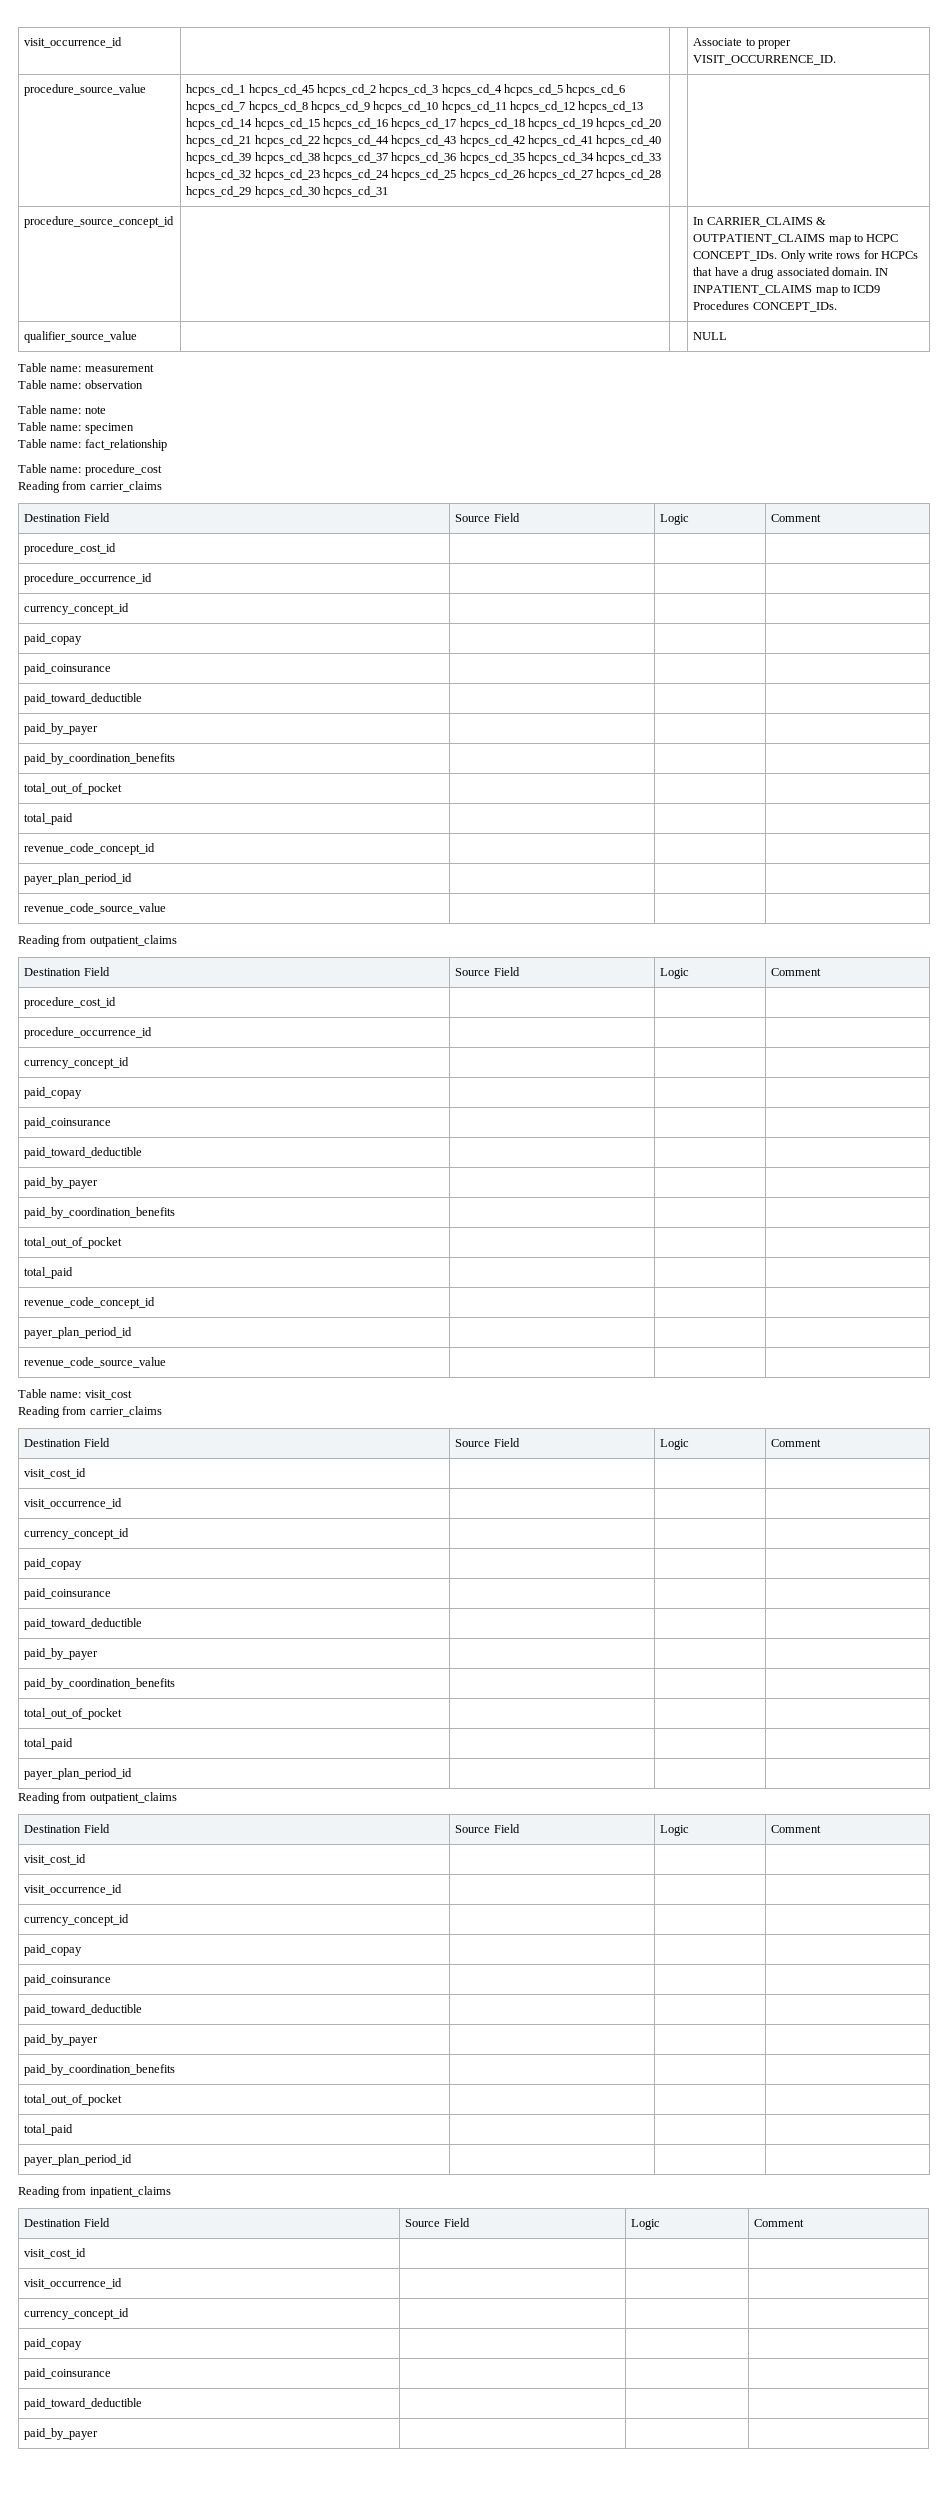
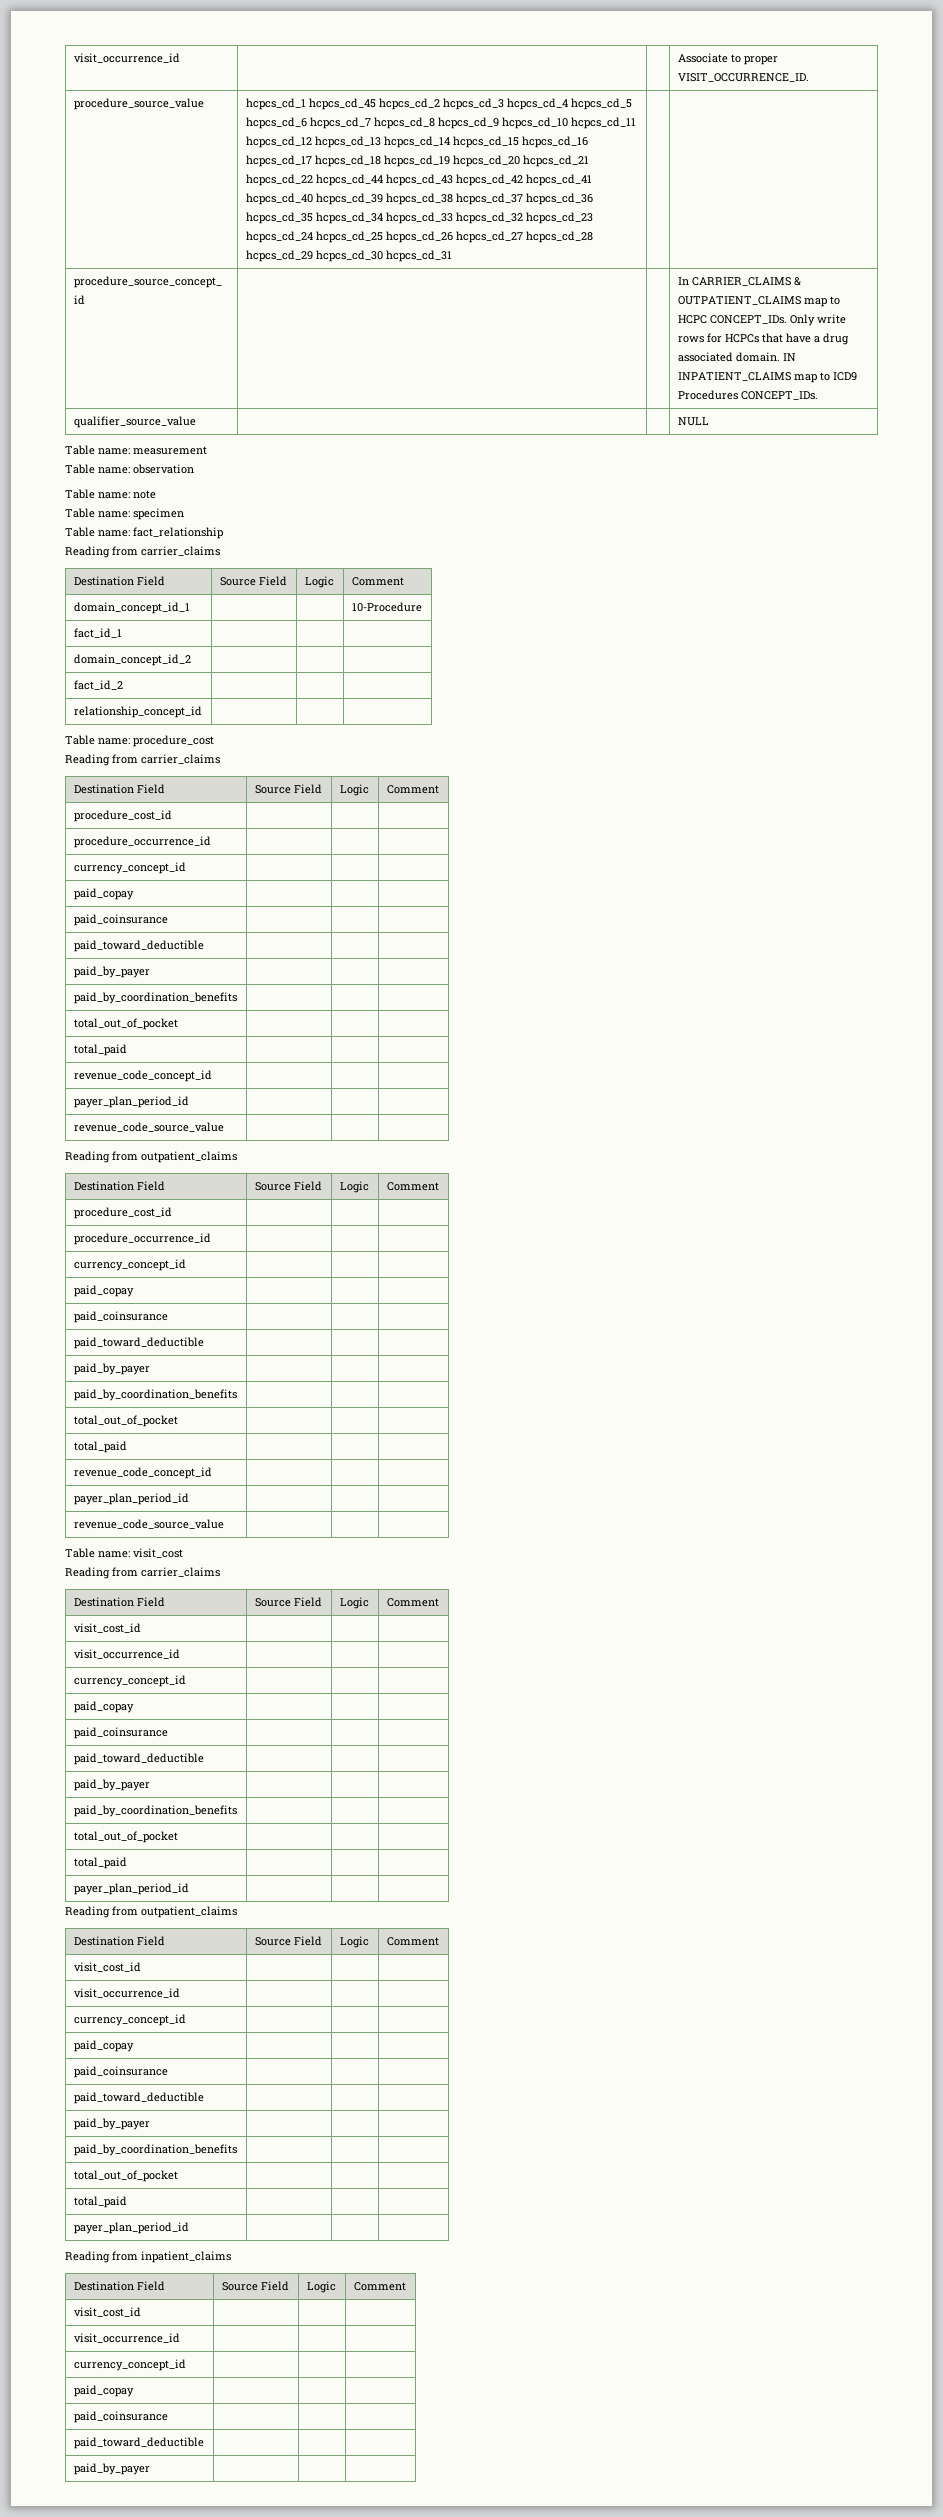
  Table name: fact_relationship
+ Reading from carrier_claims
+ Destination Field | Source Field | Logic | Comment
+ domain_concept_id_1 | | | 10-Procedure
+ fact_id_1 | | |
+ domain_concept_id_2 | | |
+ fact_id_2 | | |
+ relationship_concept_id | | |

